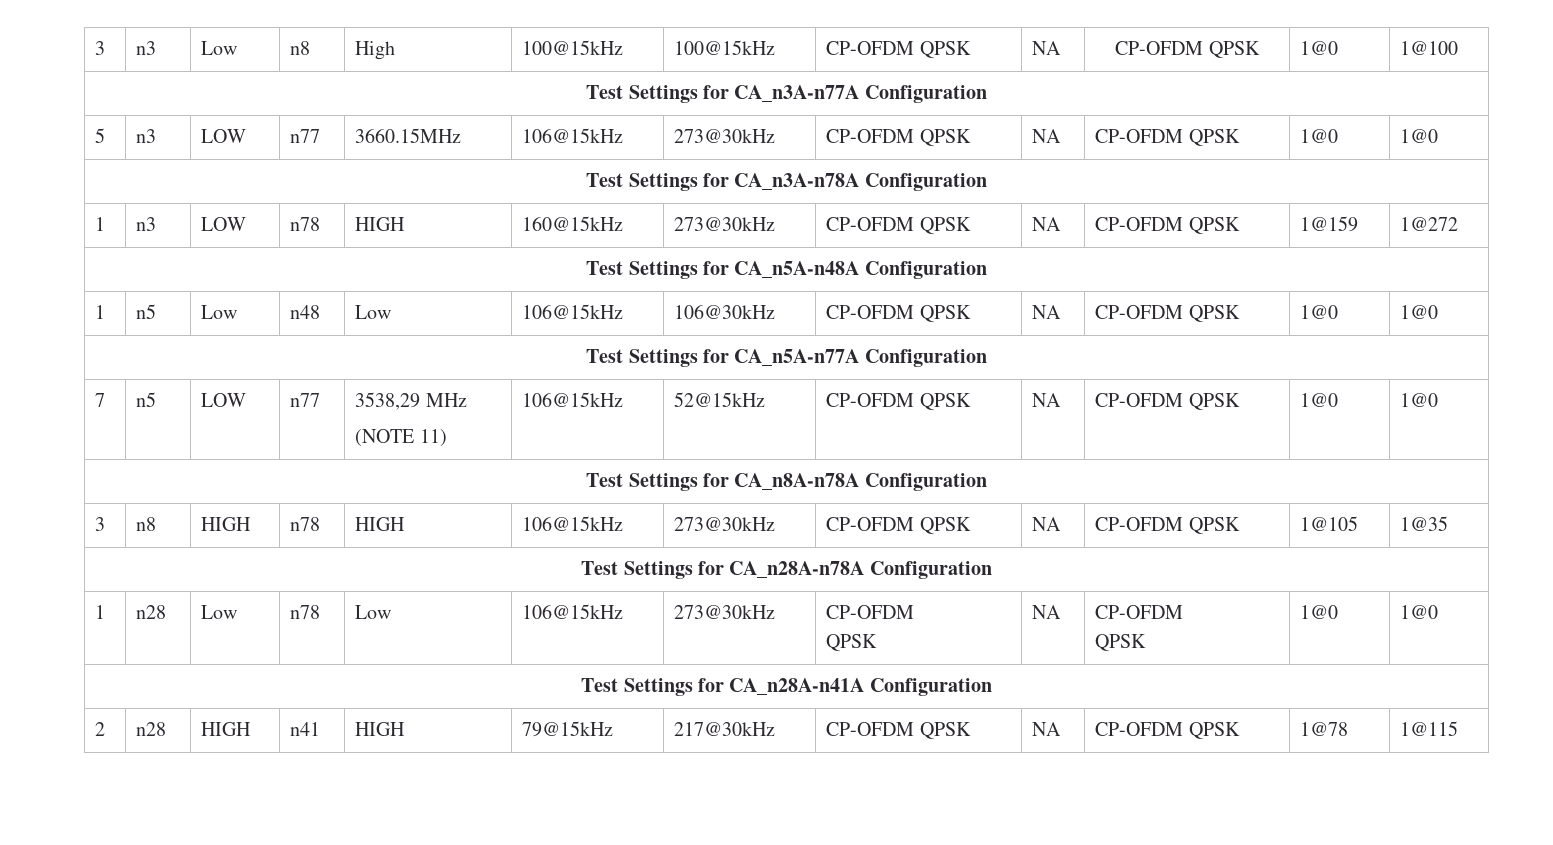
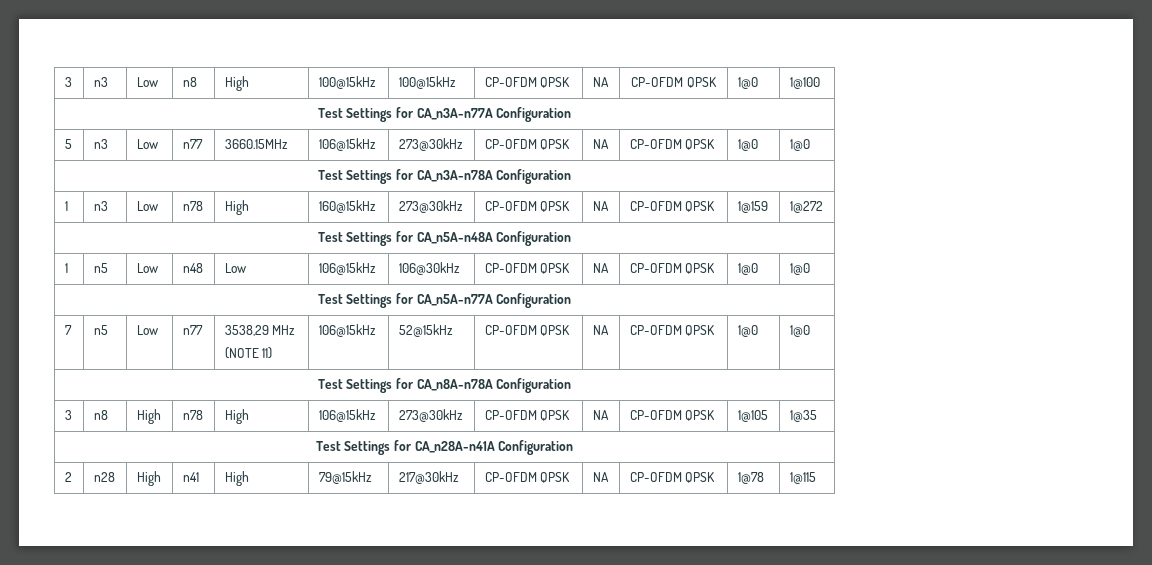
- 5 | n3 | LOW | n77 | 3660.15MHz | 106@15kHz | 273@30kHz | CP-OFDM QPSK | NA | CP-OFDM QPSK | 1@0 | 1@0
+ 5 | n3 | Low | n77 | 3660.15MHz | 106@15kHz | 273@30kHz | CP-OFDM QPSK | NA | CP-OFDM QPSK | 1@0 | 1@0
- 1 | n3 | LOW | n78 | HIGH | 160@15kHz | 273@30kHz | CP-OFDM QPSK | NA | CP-OFDM QPSK | 1@159 | 1@272
+ 1 | n3 | Low | n78 | High | 160@15kHz | 273@30kHz | CP-OFDM QPSK | NA | CP-OFDM QPSK | 1@159 | 1@272
- 7 | n5 | LOW | n77 | 3538,29 MHz
+ 7 | n5 | Low | n77 | 3538,29 MHz
- 3 | n8 | HIGH | n78 | HIGH | 106@15kHz | 273@30kHz | CP-OFDM QPSK | NA | CP-OFDM QPSK | 1@105 | 1@35
+ 3 | n8 | High | n78 | High | 106@15kHz | 273@30kHz | CP-OFDM QPSK | NA | CP-OFDM QPSK | 1@105 | 1@35
- Test Settings for CA_n28A-n78A Configuration
- 1 | n28 | Low | n78 | Low | 106@15kHz | 273@30kHz | CP-OFDM
- QPSK | NA | CP-OFDM
- QPSK | 1@0 | 1@0
- 2 | n28 | HIGH | n41 | HIGH | 79@15kHz | 217@30kHz | CP-OFDM QPSK | NA | CP-OFDM QPSK | 1@78 | 1@115
+ 2 | n28 | High | n41 | High | 79@15kHz | 217@30kHz | CP-OFDM QPSK | NA | CP-OFDM QPSK | 1@78 | 1@115

